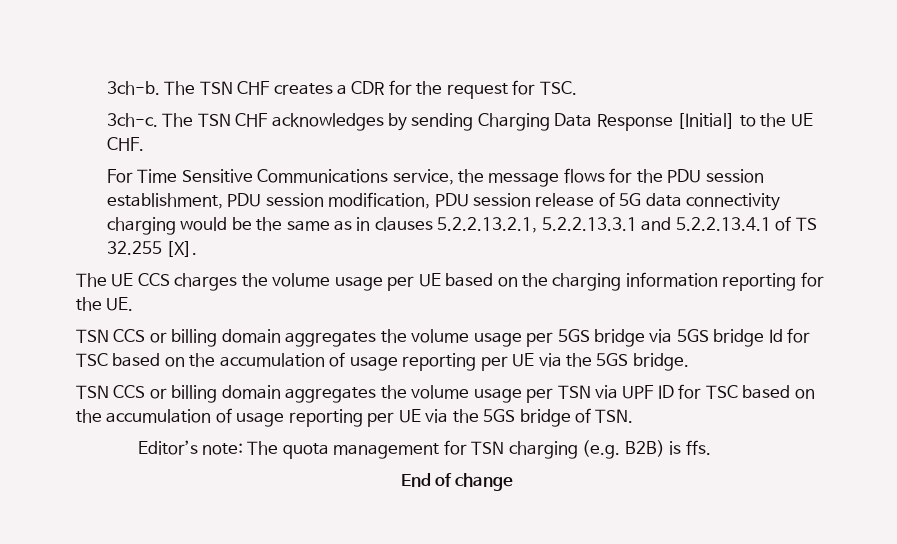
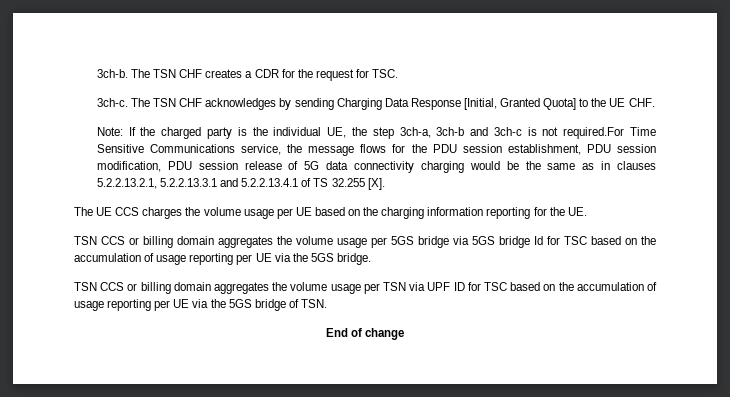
- The TSN CHF acknowledges by sending Charging Data Response [Initial] to the UE CHF.
+ The TSN CHF acknowledges by sending Charging Data Response [Initial, Granted Quota] to the UE CHF.
- For Time Sensitive Communications service, the message flows for the PDU session establishment, PDU session modification, PDU session release of 5G data connectivity charging would be the same as in clauses 5.2.2.13.2.1, 5.2.2.13.3.1 and 5.2.2.13.4.1 of TS 32.255 [X].
+ Note: If the charged party is the individual UE, the step 3ch-a, 3ch-b and 3ch-c is not required.For Time Sensitive Communications service, the message flows for the PDU session establishment, PDU session modification, PDU session release of 5G data connectivity charging would be the same as in clauses 5.2.2.13.2.1, 5.2.2.13.3.1 and 5.2.2.13.4.1 of TS 32.255 [X].
- Editor’s note: The quota management for TSN charging (e.g. B2B) is ffs.

